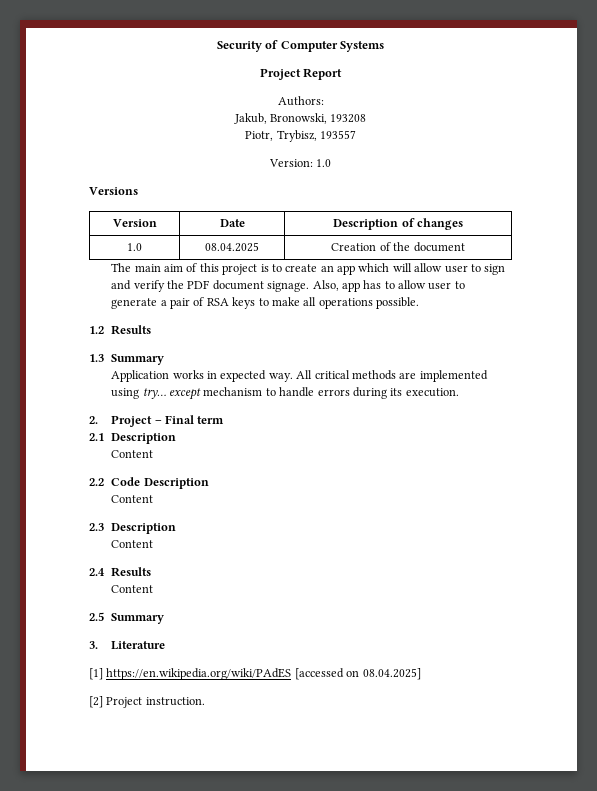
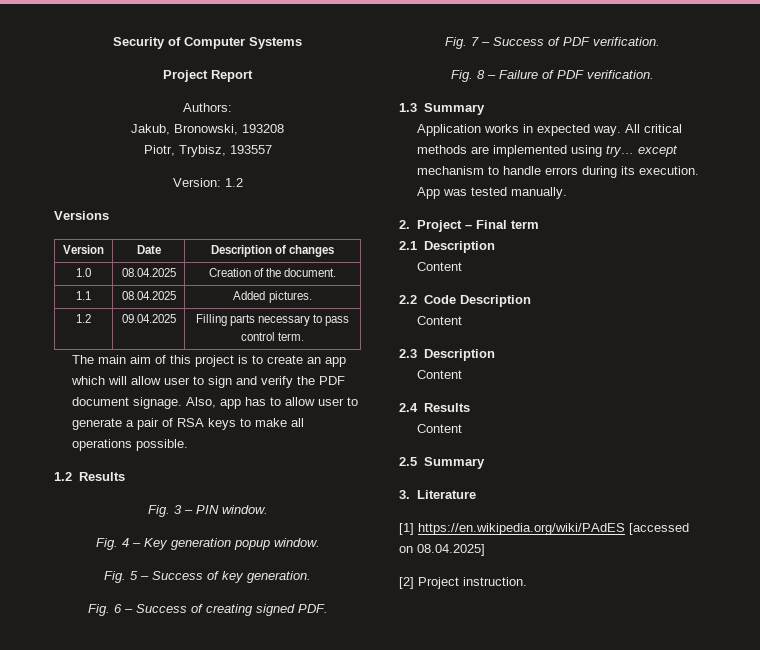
- Version: 1.0
+ Version: 1.2
- 1.0 | 08.04.2025 | Creation of the document
+ 1.0 | 08.04.2025 | Creation of the document.
+ 1.1 | 08.04.2025 | Added pictures.
+ 1.2 | 09.04.2025 | Filling parts necessary to pass control term.
+ Fig. 3 – PIN window.
+ Fig. 4 – Key generation popup window.
+ Fig. 5 – Success of key generation.
+ Fig. 6 – Success of creating signed PDF.
+ Fig. 7 – Success of PDF verification.
+ Fig. 8 – Failure of PDF verification.
+ App was tested manually.

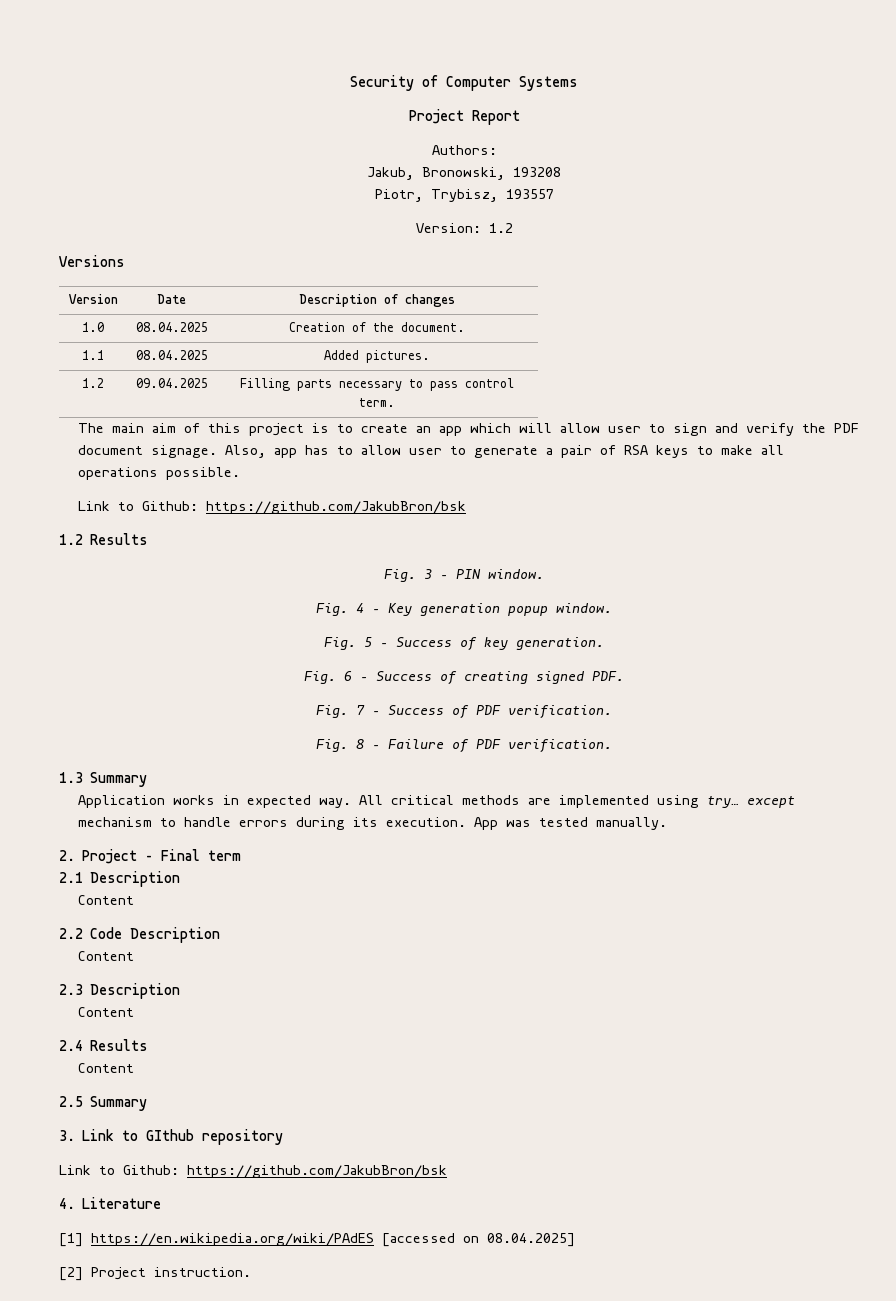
  Also, app has to allow user to generate a pair of RSA keys to make all operations possible.
+ Link to Github: https://github.com/JakubBron/bsk
- 3. Literature
+ 3. Link to GIthub repository
+ Link to Github: https://github.com/JakubBron/bsk
+ 4. Literature

